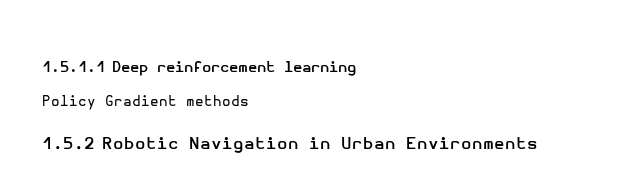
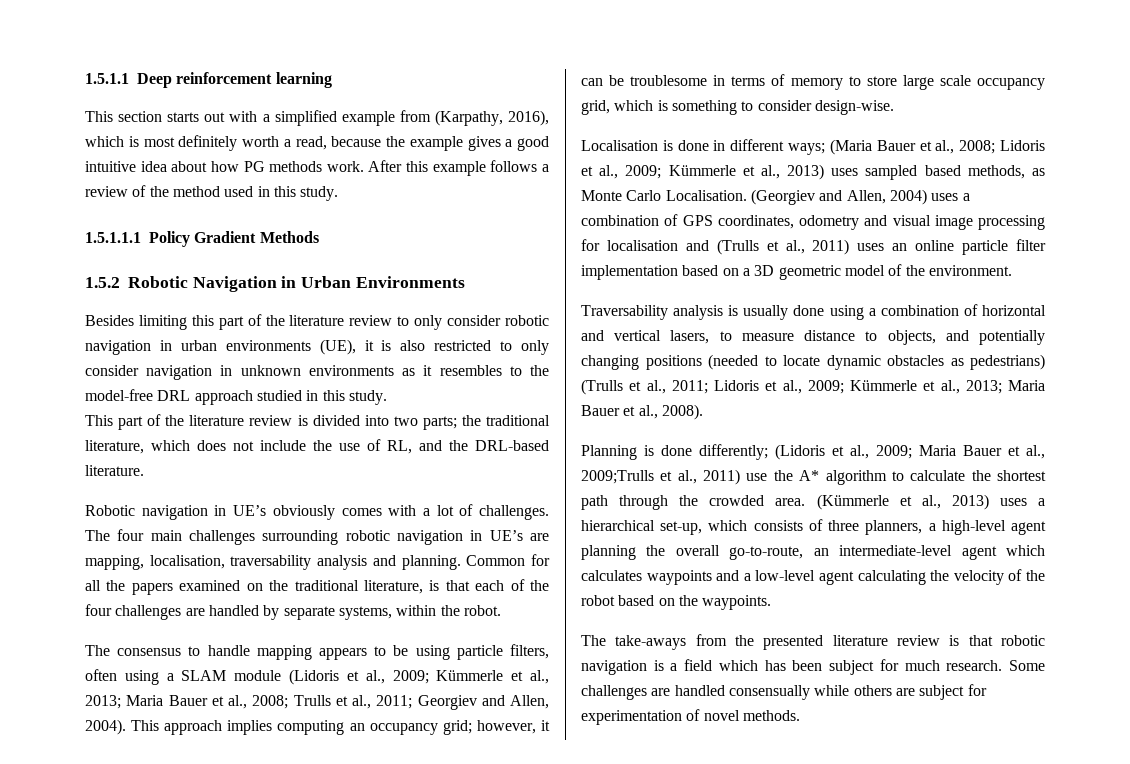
- Policy Gradient methods
+ This section starts out with a simplified example from (Karpathy, 2016), which is most definitely worth a read, because the example gives a good intuitive idea about how PG methods work. After this example follows a review of the method used in this study.
+ 1.5.1.1.1 Policy Gradient Methods
+ Besides limiting this part of the literature review to only consider robotic navigation in urban environments (UE), it is also restricted to only consider navigation in unknown environments as it resembles to the model-free DRL approach studied in this study.
+ This part of the literature review is divided into two parts; the traditional literature, which does not include the use of RL, and the DRL-based literature.
+ Robotic navigation in UE’s obviously comes with a lot of challenges. The four main challenges surrounding robotic navigation in UE’s are mapping, localisation, traversability analysis and planning. Common for all the papers examined on the traditional literature, is that each of the four challenges are handled by separate systems, within the robot.
+ The consensus to handle mapping appears to be using particle filters, often using a SLAM module (Lidoris et al., 2009; Kümmerle et al., 2013; Maria Bauer et al., 2008; Trulls et al., 2011; Georgiev and Allen, 2004). This approach implies computing an occupancy grid; however, it can be troublesome in terms of memory to store large scale occupancy grid, which is something to consider design-wise.
+ Localisation is done in different ways; (Maria Bauer et al., 2008; Lidoris et al., 2009; Kümmerle et al., 2013) uses sampled based methods, as Monte Carlo Localisation. (Georgiev and Allen, 2004) uses a combination of GPS coordinates, odometry and visual image processing for localisation and (Trulls et al., 2011) uses an online particle filter implementation based on a 3D geometric model of the environment.
+ Traversability analysis is usually done using a combination of horizontal and vertical lasers, to measure distance to objects, and potentially changing positions (needed to locate dynamic obstacles as pedestrians) (Trulls et al., 2011; Lidoris et al., 2009; Kümmerle et al., 2013; Maria Bauer et al., 2008).
+ Planning is done differently; (Lidoris et al., 2009; Maria Bauer et al., 2009;Trulls et al., 2011) use the A* algorithm to calculate the shortest path through the crowded area. (Kümmerle et al., 2013) uses a hierarchical set-up, which consists of three planners, a high-level agent planning the overall go-to-route, an intermediate-level agent which calculates waypoints and a low-level agent calculating the velocity of the robot based on the waypoints.
+ The take-aways from the presented literature review is that robotic navigation is a field which has been subject for much research. Some challenges are handled consensually while others are subject for experimentation of novel methods.

